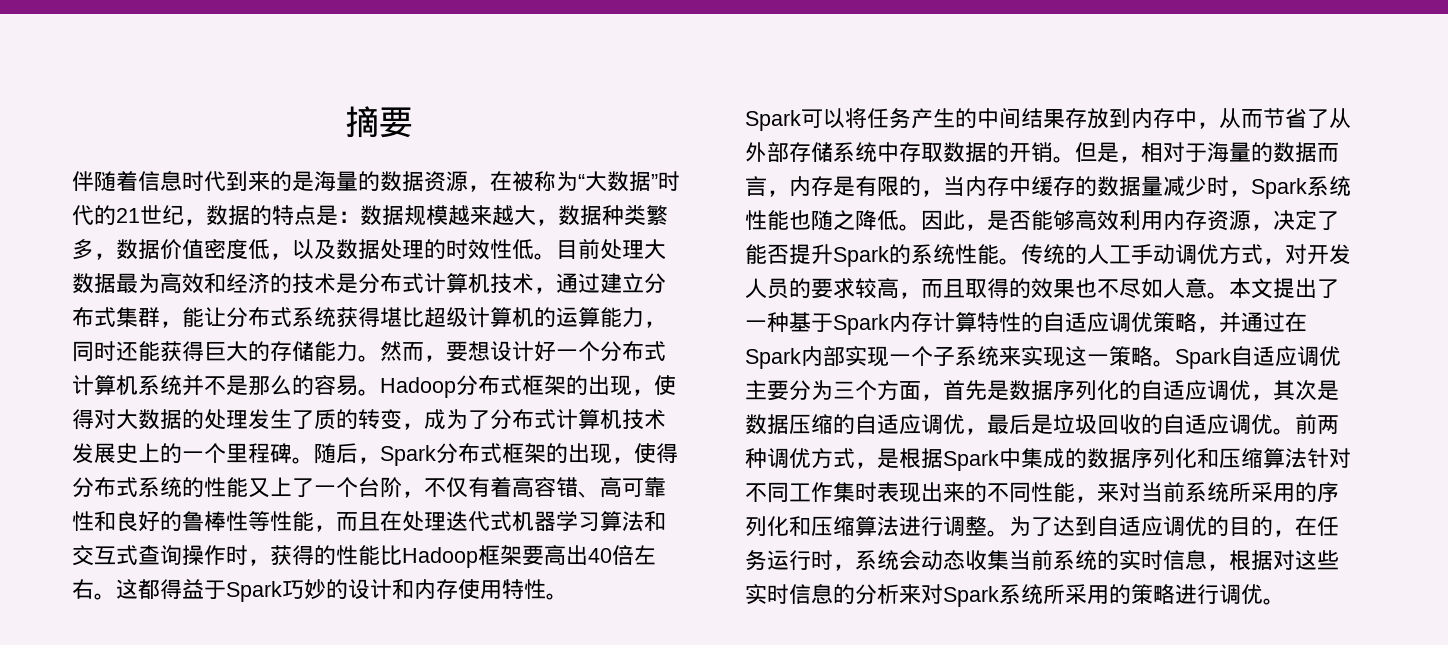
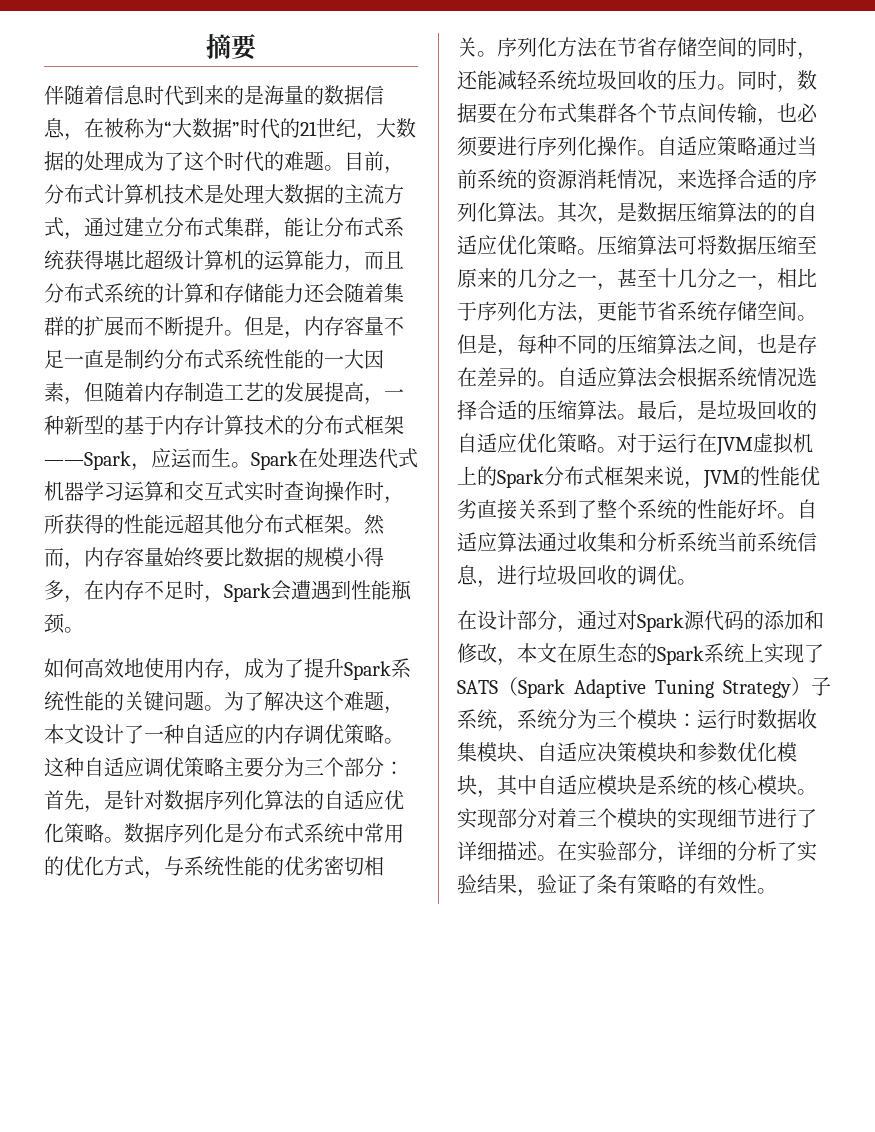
- 伴随着信息时代到来的是海量的数据资源，在被称为“大数据”时代的21世纪，数据的特点是：数据规模越来越大，数据种类繁多，数据价值密度低，以及数据处理的时效性低。目前处理大数据最为高效和经济的技术是分布式计算机技术，通过建立分布式集群，能让分布式系统获得堪比超级计算机的运算能力，同时还能获得巨大的存储能力。然而，要想设计好一个分布式计算机系统并不是那么的容易。Hadoop分布式框架的出现，使得对大数据的处理发生了质的转变，成为了分布式计算机技术发展史上的一个里程碑。随后，Spark分布式框架的出现，使得分布式系统的性能又上了一个台阶，不仅有着高容错、高可靠性和良好的鲁棒性等性能，而且在处理迭代式机器学习算法和交互式查询操作时，获得的性能比Hadoop框架要高出40倍左右。这都得益于Spark巧妙的设计和内存使用特性。
- Spark可以将任务产生的中间结果存放到内存中，从而节省了从外部存储系统中存取数据的开销。但是，相对于海量的数据而言，内存是有限的，当内存中缓存的数据量减少时，Spark系统性能也随之降低。因此，是否能够高效利用内存资源，决定了能否提升Spark的系统性能。传统的人工手动调优方式，对开发人员的要求较高，而且取得的效果也不尽如人意。本文提出了一种基于Spark内存计算特性的自适应调优策略，并通过在Spark内部实现一个子系统来实现这一策略。Spark自适应调优主要分为三个方面，首先是数据序列化的自适应调优，其次是数据压缩的自适应调优，最后是垃圾回收的自适应调优。前两种调优方式，是根据Spark中集成的数据序列化和压缩算法针对不同工作集时表现出来的不同性能，来对当前系统所采用的序列化和压缩算法进行调整。为了达到自适应调优的目的，在任务运行时，系统会动态收集当前系统的实时信息，根据对这些实时信息的分析来对Spark系统所采用的策略进行调优。
+ 伴随着信息时代到来的是海量的数据信息，在被称为“大数据”时代的21世纪，大数据的处理成为了这个时代的难题。目前，分布式计算机技术是处理大数据的主流方式，通过建立分布式集群，能让分布式系统获得堪比超级计算机的运算能力，而且分布式系统的计算和存储能力还会随着集群的扩展而不断提升。但是，内存容量不足一直是制约分布式系统性能的一大因素，但随着内存制造工艺的发展提高，一种新型的基于内存计算技术的分布式框架——Spark，应运而生。Spark在处理迭代式机器学习运算和交互式实时查询操作时，所获得的性能远超其他分布式框架。然而，内存容量始终要比数据的规模小得多，在内存不足时，Spark会遭遇到性能瓶颈。
+ 如何高效地使用内存，成为了提升Spark系统性能的关键问题。为了解决这个难题，本文设计了一种自适应的内存调优策略。这种自适应调优策略主要分为三个部分：首先，是针对数据序列化算法的自适应优化策略。数据序列化是分布式系统中常用的优化方式，与系统性能的优劣密切相关。序列化方法在节省存储空间的同时，还能减轻系统垃圾回收的压力。同时，数据要在分布式集群各个节点间传输，也必须要进行序列化操作。自适应策略通过当前系统的资源消耗情况，来选择合适的序列化算法。其次，是数据压缩算法的的自适应优化策略。压缩算法可将数据压缩至原来的几分之一，甚至十几分之一，相比于序列化方法，更能节省系统存储空间。但是，每种不同的压缩算法之间，也是存在差异的。自适应算法会根据系统情况选择合适的压缩算法。最后，是垃圾回收的自适应优化策略。对于运行在JVM虚拟机上的Spark分布式框架来说，JVM的性能优劣直接关系到了整个系统的性能好坏。自适应算法通过收集和分析系统当前系统信息，进行垃圾回收的调优。
+ 在设计部分，通过对Spark源代码的添加和修改，本文在原生态的Spark系统上实现了SATS（Spark Adaptive Tuning Strategy）子系统，系统分为三个模块：运行时数据收集模块、自适应决策模块和参数优化模块，其中自适应模块是系统的核心模块。实现部分对着三个模块的实现细节进行了详细描述。在实验部分，详细的分析了实验结果，验证了条有策略的有效性。

